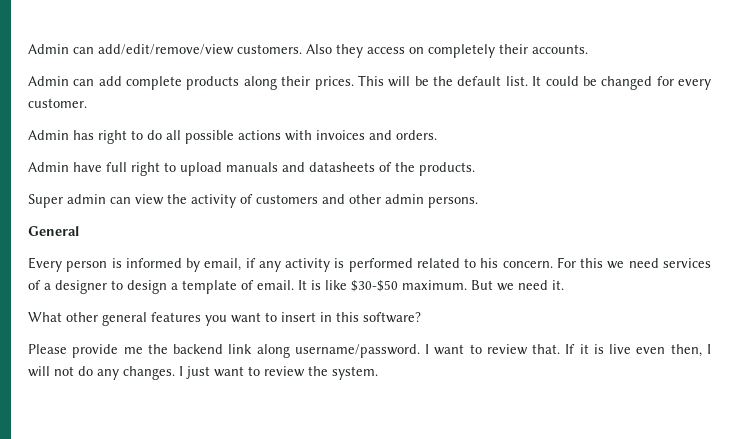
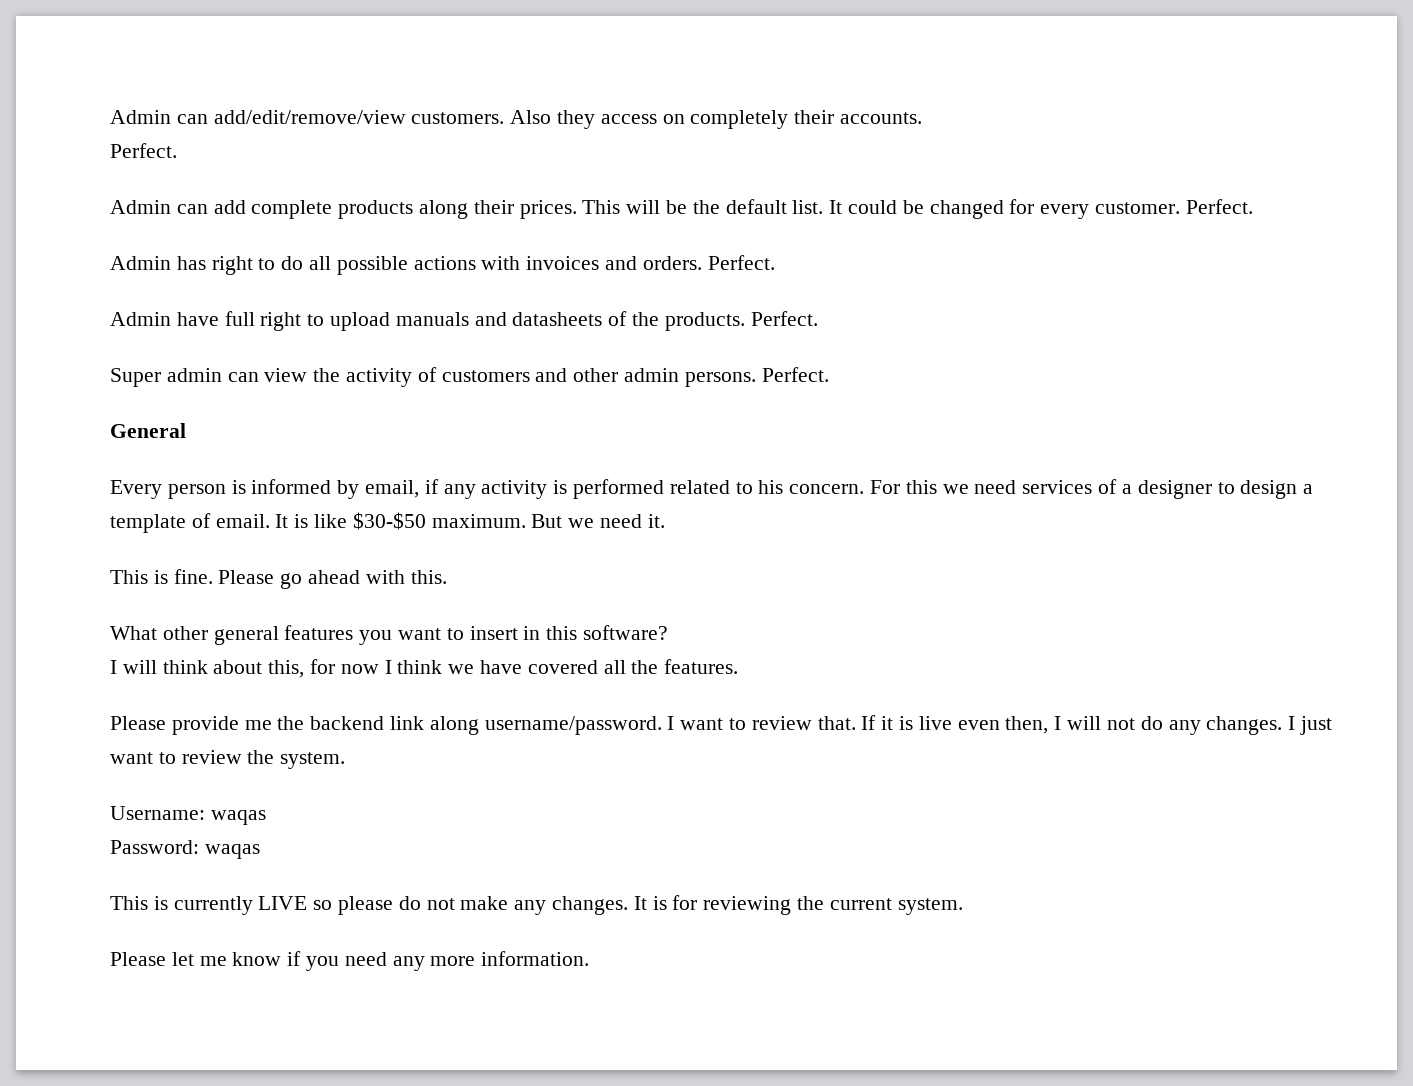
  Also they access on completely their accounts.
+ Perfect.
- It could be changed for every customer.
+ It could be changed for every customer. Perfect.
- Admin has right to do all possible actions with invoices and orders.
+ Admin has right to do all possible actions with invoices and orders. Perfect.
- Admin have full right to upload manuals and datasheets of the products.
+ Admin have full right to upload manuals and datasheets of the products. Perfect.
- Super admin can view the activity of customers and other admin persons.
+ Super admin can view the activity of customers and other admin persons. Perfect.
+ This is fine. Please go ahead with this.
+ I will think about this, for now I think we have covered all the features.
+ Username: waqas
+ Password: waqas
+ This is currently LIVE so please do not make any changes. It is for reviewing the current system.
+ Please let me know if you need any more information.

